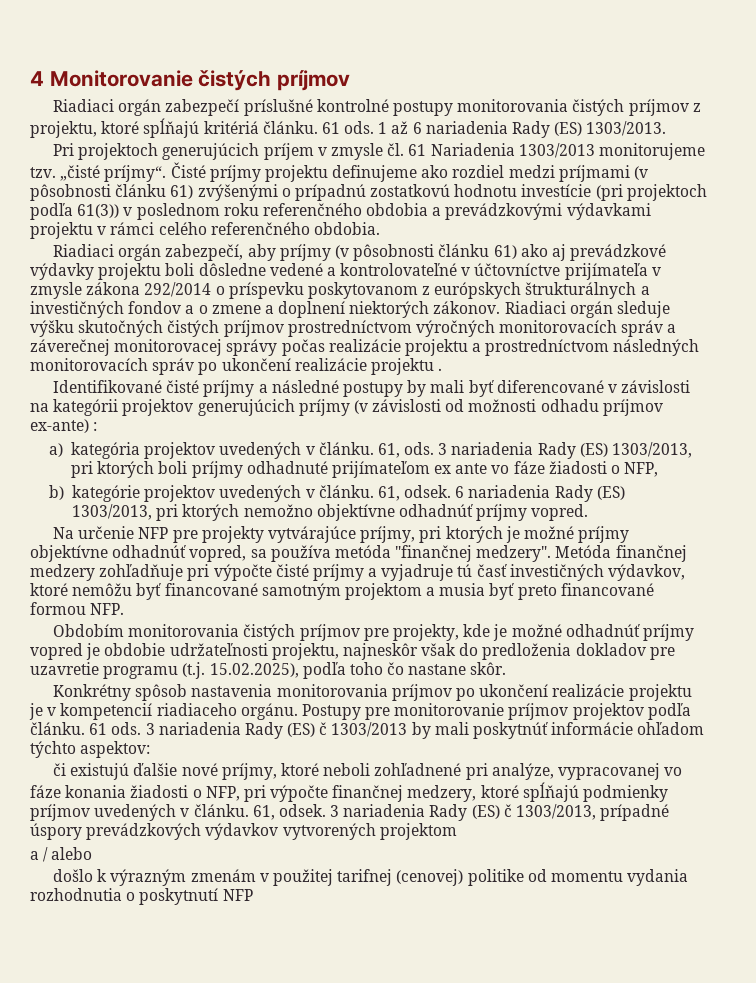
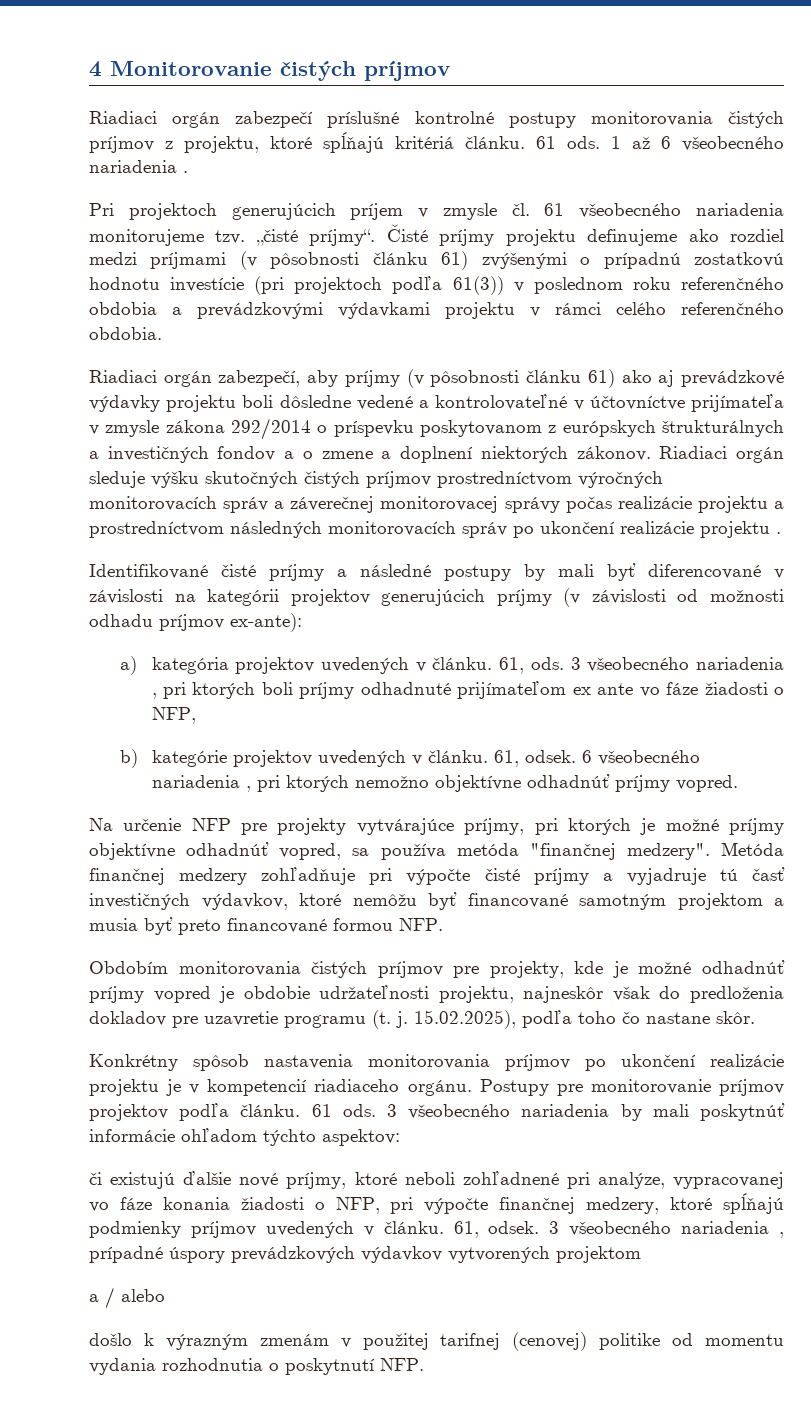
- 1 až 6 nariadenia Rady (ES) 1303/2013.
+ 1 až 6 všeobecného nariadenia .
- Pri projektoch generujúcich príjem v zmysle čl. 61 Nariadenia 1303/2013 monitorujeme tzv.
+ Pri projektoch generujúcich príjem v zmysle čl. 61 všeobecného nariadenia monitorujeme tzv.
- Identifikované čisté príjmy a následné postupy by mali byť diferencované v závislosti na kategórii projektov generujúcich príjmy (v závislosti od možnosti odhadu príjmov ex-ante) :
+ Identifikované čisté príjmy a následné postupy by mali byť diferencované v závislosti na kategórii projektov generujúcich príjmy (v závislosti od možnosti odhadu príjmov ex-ante):
- 3 nariadenia Rady (ES) 1303/2013, pri ktorých boli príjmy odhadnuté prijímateľom ex ante vo fáze žiadosti o NFP,
+ 3 všeobecného nariadenia , pri ktorých boli príjmy odhadnuté prijímateľom ex ante vo fáze žiadosti o NFP,
- 6 nariadenia Rady (ES) 1303/2013, pri ktorých nemožno objektívne odhadnúť príjmy vopred.
+ 6 všeobecného nariadenia , pri ktorých nemožno objektívne odhadnúť príjmy vopred.
- Obdobím monitorovania čistých príjmov pre projekty, kde je možné odhadnúť príjmy vopred je obdobie udržateľnosti projektu, najneskôr však do predloženia dokladov pre uzavretie programu (t.j. 15.02.2025), podľa toho čo nastane skôr.
+ Obdobím monitorovania čistých príjmov pre projekty, kde je možné odhadnúť príjmy vopred je obdobie udržateľnosti projektu, najneskôr však do predloženia dokladov pre uzavretie programu (t. j. 15.02.2025), podľa toho čo nastane skôr.
- 3 nariadenia Rady (ES) č 1303/2013 by mali poskytnúť informácie ohľadom týchto aspektov:
+ 3 všeobecného nariadenia by mali poskytnúť informácie ohľadom týchto aspektov:
- 3 nariadenia Rady (ES) č 1303/2013, prípadné úspory prevádzkových výdavkov vytvorených projektom
+ 3 všeobecného nariadenia , prípadné úspory prevádzkových výdavkov vytvorených projektom
- došlo k výrazným zmenám v použitej tarifnej (cenovej) politike od momentu vydania rozhodnutia o poskytnutí NFP
+ došlo k výrazným zmenám v použitej tarifnej (cenovej) politike od momentu vydania rozhodnutia o poskytnutí NFP.

